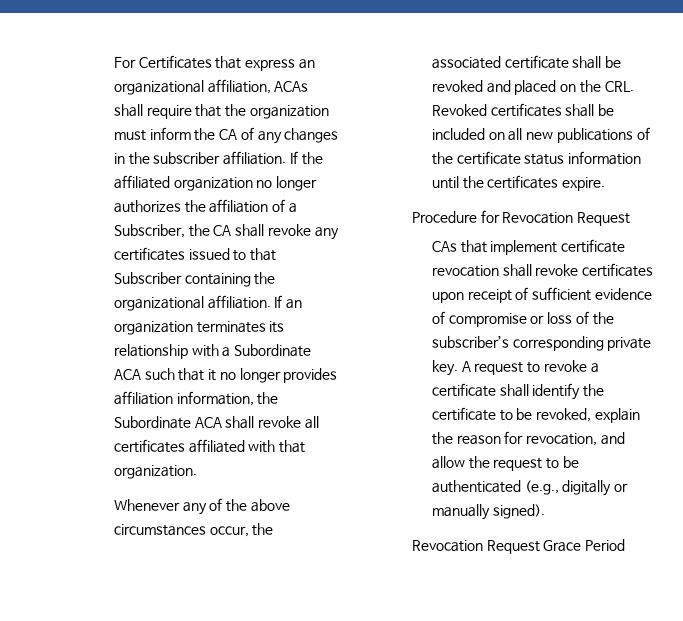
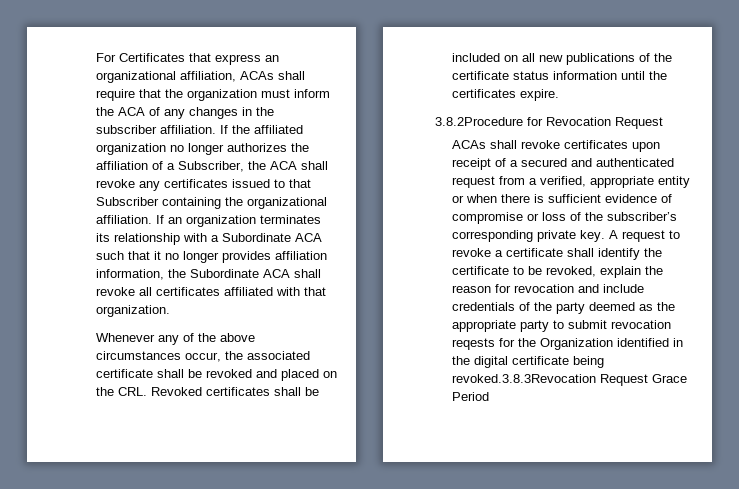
- For Certificates that express an organizational affiliation, ACAs shall require that the organization must inform the CA of any changes in the subscriber affiliation.
+ For Certificates that express an organizational affiliation, ACAs shall require that the organization must inform the ACA of any changes in the subscriber affiliation.
- If the affiliated organization no longer authorizes the affiliation of a Subscriber, the CA shall revoke any certificates issued to that Subscriber containing the organizational affiliation.
+ If the affiliated organization no longer authorizes the affiliation of a Subscriber, the ACA shall revoke any certificates issued to that Subscriber containing the organizational affiliation.
- Procedure for Revocation Request
+ 3.8.2Procedure for Revocation Request
- CAs that implement certificate revocation shall revoke certificates upon receipt of sufficient evidence of compromise or loss of the subscriber’s corresponding private key.
+ ACAs shall revoke certificates upon receipt of a secured and authenticated request from a verified, appropriate entity or when there is sufficient evidence of compromise or loss of the subscriber’s corresponding private key.
- A request to revoke a certificate shall identify the certificate to be revoked, explain the reason for revocation, and allow the request to be authenticated (e.g., digitally or manually signed).
- Revocation Request Grace Period
+ A request to revoke a certificate shall identify the certificate to be revoked, explain the reason for revocation and include credentials of the party deemed as the appropriate party to submit revocation reqests for the Organization identified in the digital certificate being revoked.3.8.3Revocation Request Grace Period

